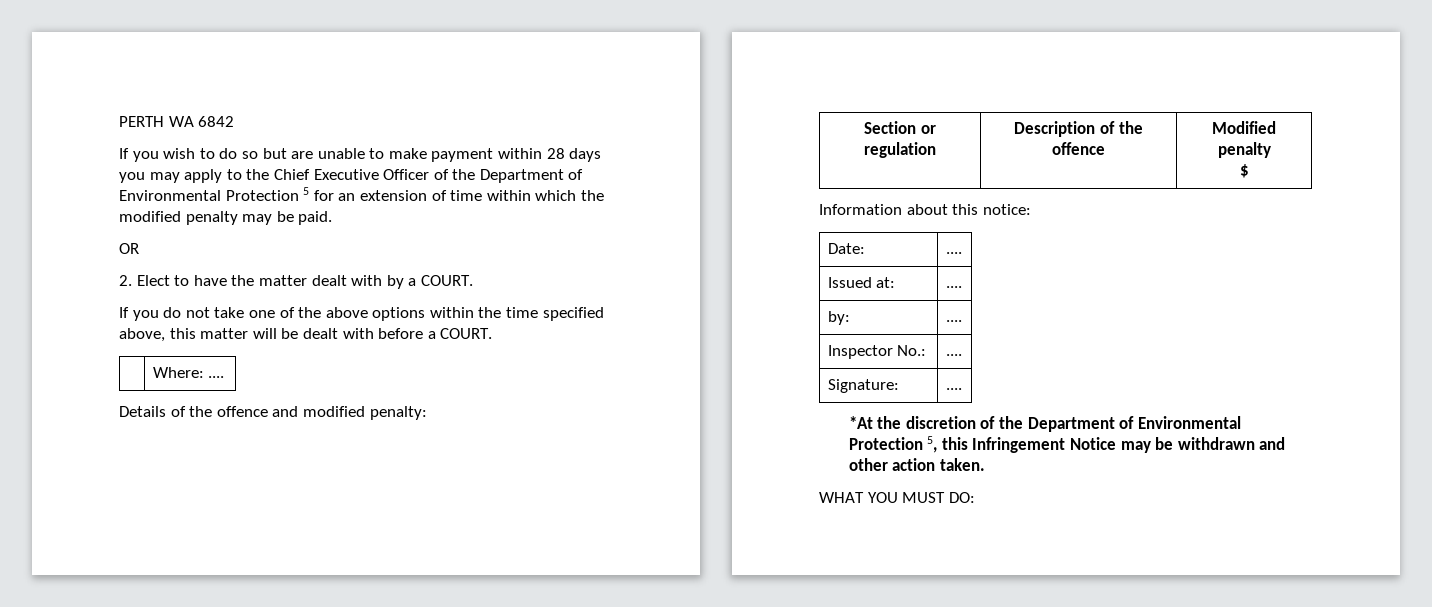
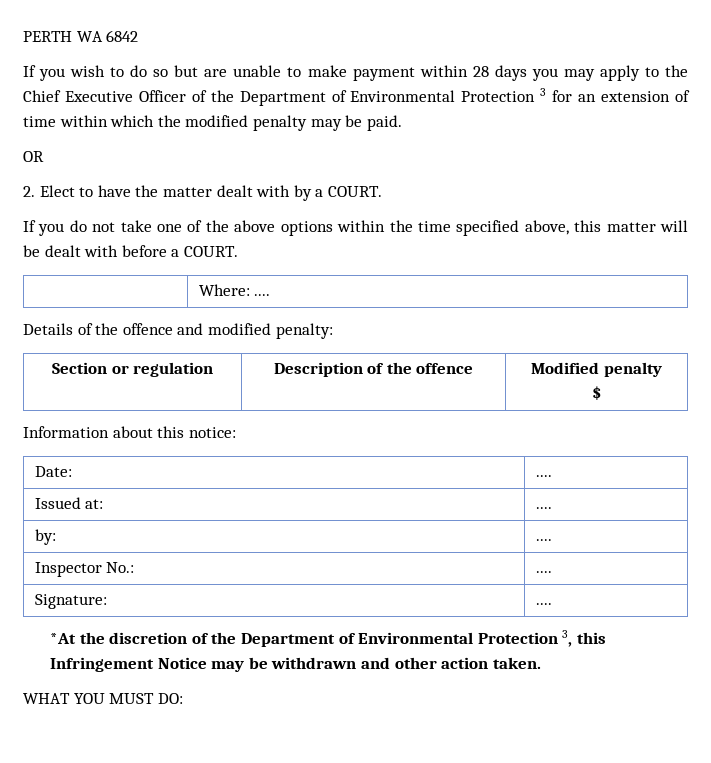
- If you wish to do so but are unable to make payment within 28 days you may apply to the Chief Executive Officer of the Department of Environmental Protection 5 for an extension of time within which the modified penalty may be paid.
+ If you wish to do so but are unable to make payment within 28 days you may apply to the Chief Executive Officer of the Department of Environmental Protection 3 for an extension of time within which the modified penalty may be paid.
- *At the discretion of the Department of Environmental Protection 5, this Infringement Notice may be withdrawn and other action taken.
+ *At the discretion of the Department of Environmental Protection 3, this Infringement Notice may be withdrawn and other action taken.

